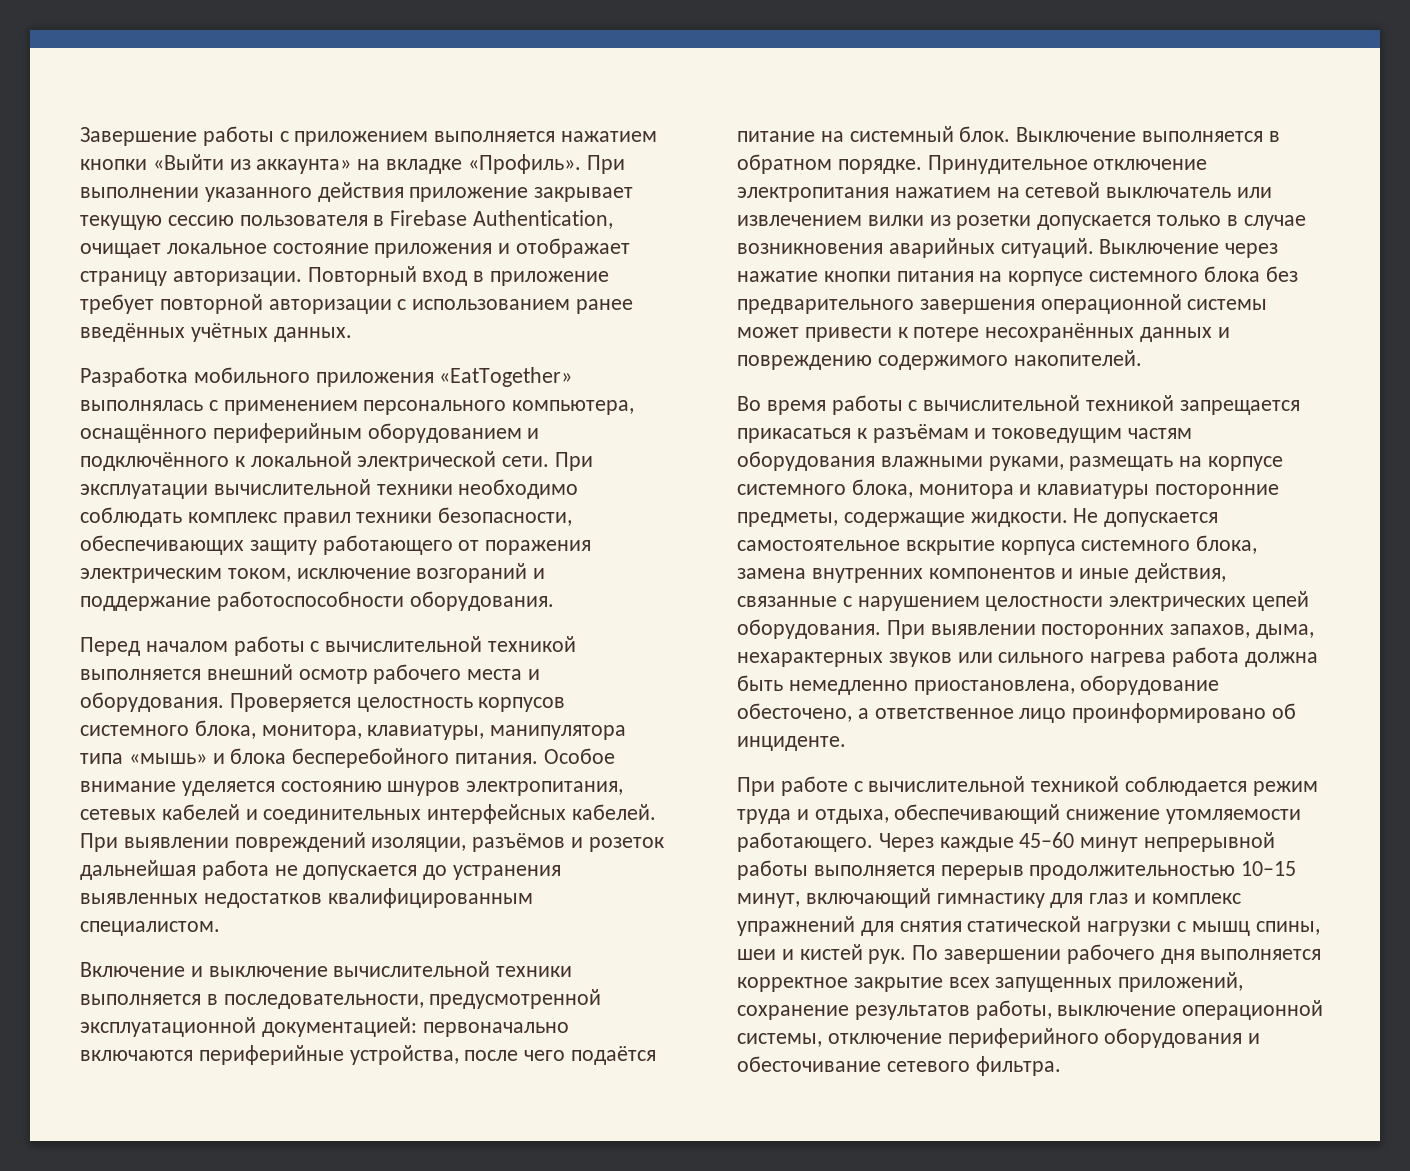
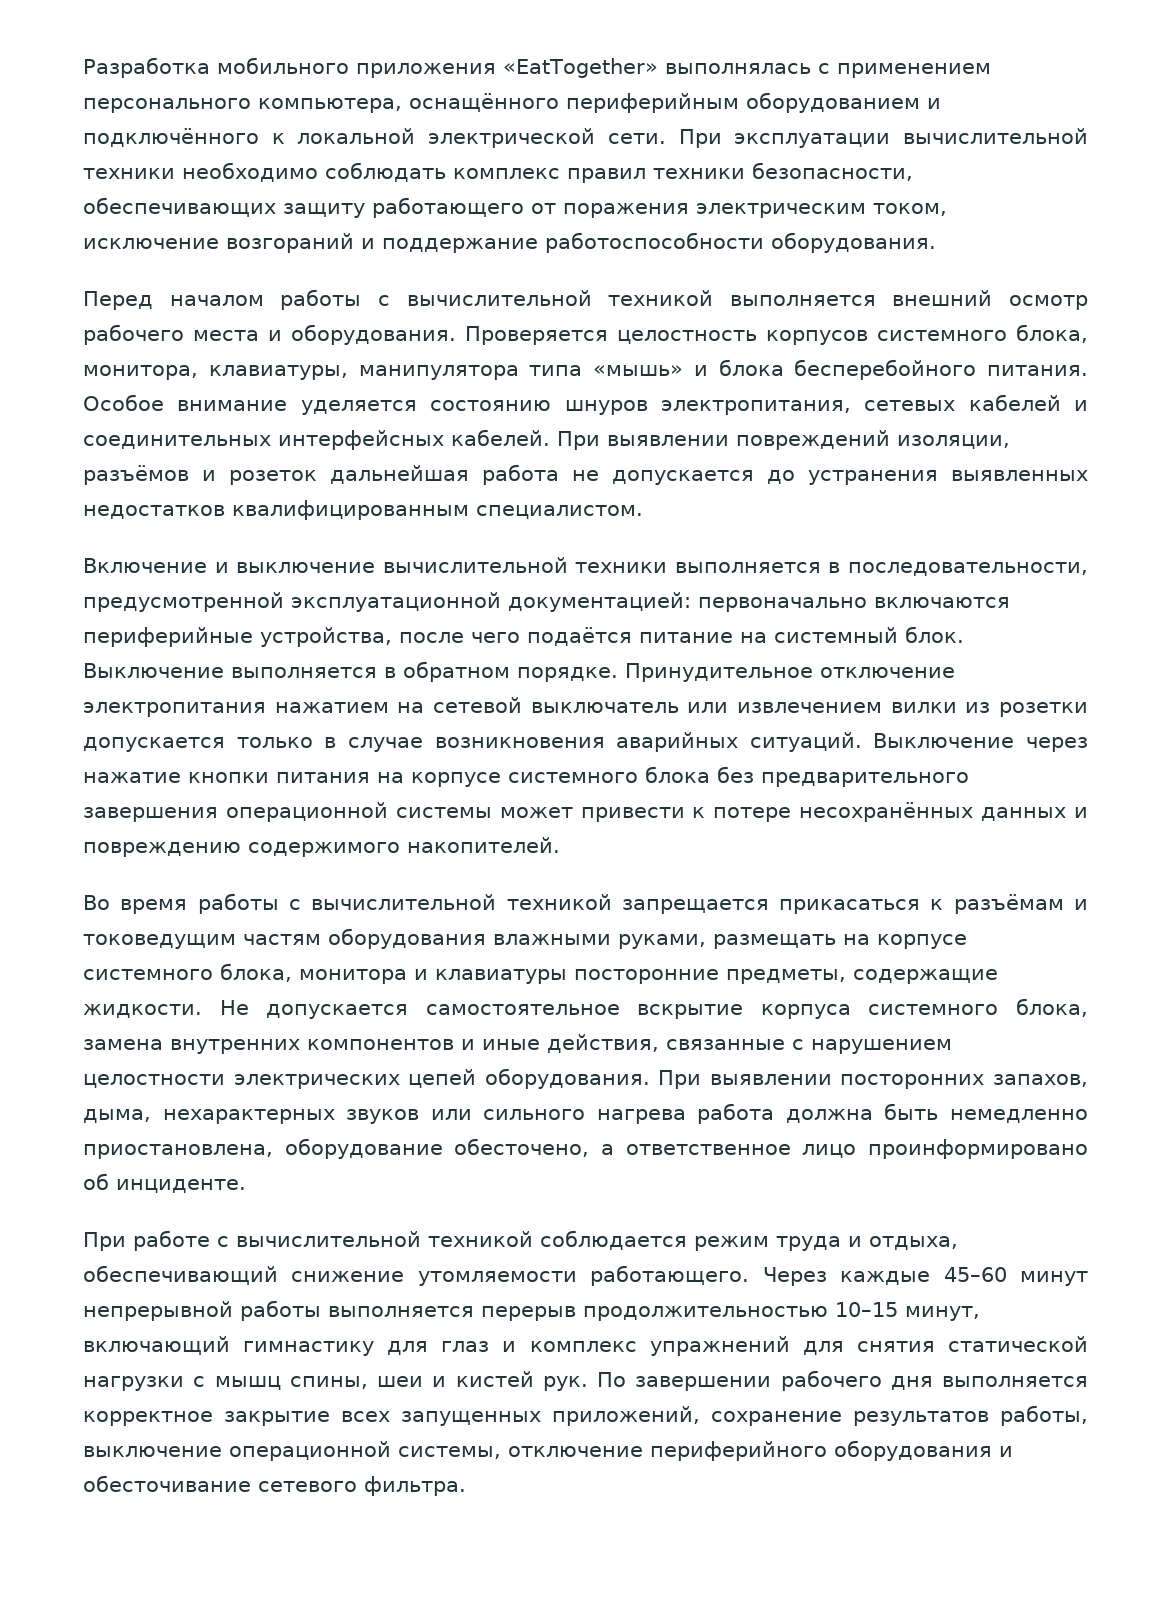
- Завершение работы с приложением выполняется нажатием кнопки «Выйти из аккаунта» на вкладке «Профиль». При выполнении указанного действия приложение закрывает текущую сессию пользователя в Firebase Authentication, очищает локальное состояние приложения и отображает страницу авторизации. Повторный вход в приложение требует повторной авторизации с использованием ранее введённых учётных данных.

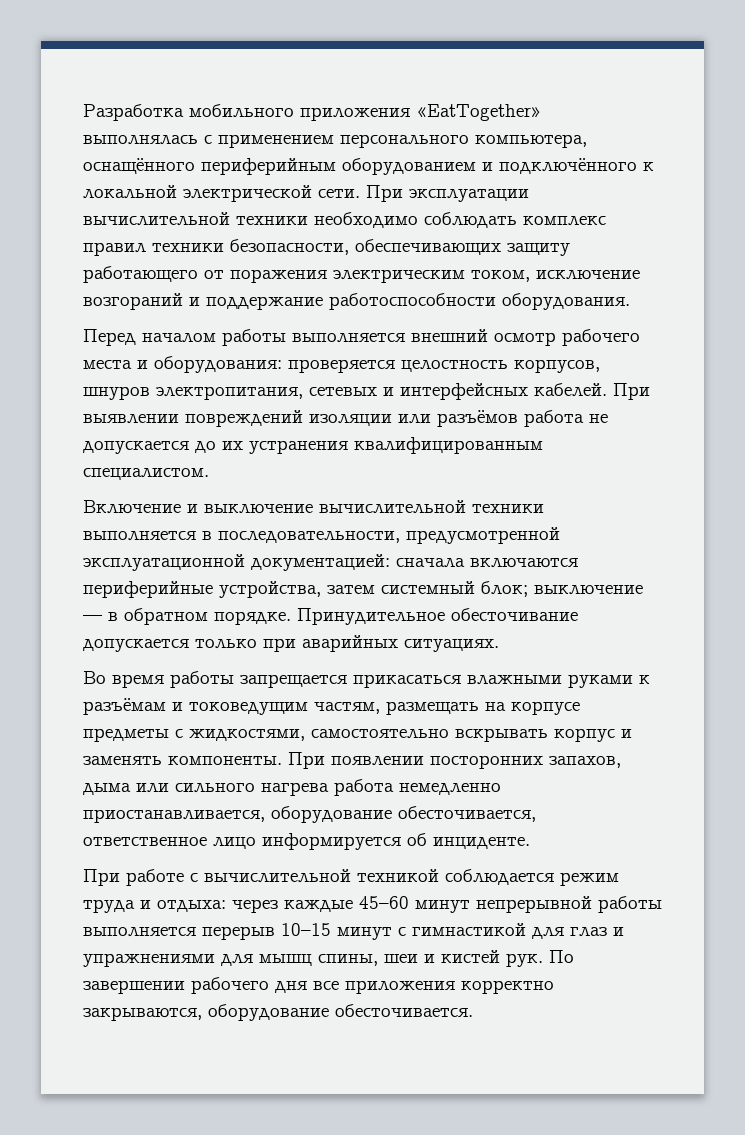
- Перед началом работы с вычислительной техникой выполняется внешний осмотр рабочего места и оборудования. Проверяется целостность корпусов системного блока, монитора, клавиатуры, манипулятора типа «мышь» и блока бесперебойного питания. Особое внимание уделяется состоянию шнуров электропитания, сетевых кабелей и соединительных интерфейсных кабелей.
+ Перед началом работы выполняется внешний осмотр рабочего места и оборудования: проверяется целостность корпусов, шнуров электропитания, сетевых и интерфейсных кабелей.
- При выявлении повреждений изоляции, разъёмов и розеток дальнейшая работа не допускается до устранения выявленных недостатков квалифицированным специалистом.
+ При выявлении повреждений изоляции или разъёмов работа не допускается до их устранения квалифицированным специалистом.
- Включение и выключение вычислительной техники выполняется в последовательности, предусмотренной эксплуатационной документацией: первоначально включаются периферийные устройства, после чего подаётся питание на системный блок. Выключение выполняется в обратном порядке. Принудительное отключение электропитания нажатием на сетевой выключатель или извлечением вилки из розетки допускается только в случае возникновения аварийных ситуаций. Выключение через нажатие кнопки питания на корпусе системного блока без предварительного завершения операционной системы может привести к потере несохранённых данных и повреждению содержимого накопителей.
- Во время работы с вычислительной техникой запрещается прикасаться к разъёмам и токоведущим частям оборудования влажными руками, размещать на корпусе системного блока, монитора и клавиатуры посторонние предметы, содержащие жидкости. Не допускается самостоятельное вскрытие корпуса системного блока, замена внутренних компонентов и иные действия, связанные с нарушением целостности электрических цепей оборудования. При выявлении посторонних запахов, дыма, нехарактерных звуков или сильного нагрева работа должна быть немедленно приостановлена, оборудование обесточено, а ответственное лицо проинформировано об инциденте.
+ Включение и выключение вычислительной техники выполняется в последовательности, предусмотренной эксплуатационной документацией: сначала включаются периферийные устройства, затем системный блок; выключение — в обратном порядке. Принудительное обесточивание допускается только при аварийных ситуациях.
+ Во время работы запрещается прикасаться влажными руками к разъёмам и токоведущим частям, размещать на корпусе предметы с жидкостями, самостоятельно вскрывать корпус и заменять компоненты. При появлении посторонних запахов, дыма или сильного нагрева работа немедленно приостанавливается, оборудование обесточивается, ответственное лицо информируется об инциденте.
- При работе с вычислительной техникой соблюдается режим труда и отдыха, обеспечивающий снижение утомляемости работающего. Через каждые 45–60 минут непрерывной работы выполняется перерыв продолжительностью 10–15 минут, включающий гимнастику для глаз и комплекс упражнений для снятия статической нагрузки с мышц спины, шеи и кистей рук.
+ При работе с вычислительной техникой соблюдается режим труда и отдыха: через каждые 45–60 минут непрерывной работы выполняется перерыв 10–15 минут с гимнастикой для глаз и упражнениями для мышц спины, шеи и кистей рук.
- По завершении рабочего дня выполняется корректное закрытие всех запущенных приложений, сохранение результатов работы, выключение операционной системы, отключение периферийного оборудования и обесточивание сетевого фильтра.
+ По завершении рабочего дня все приложения корректно закрываются, оборудование обесточивается.

